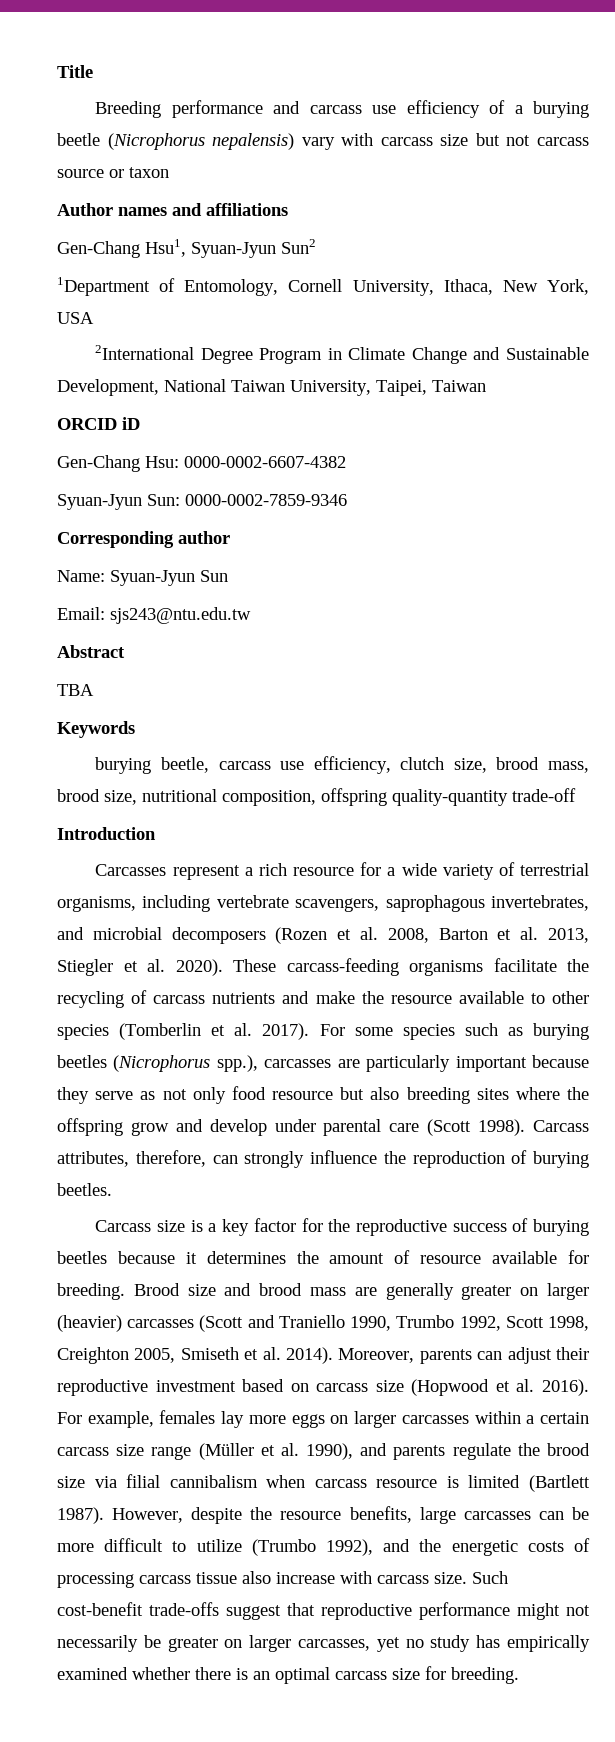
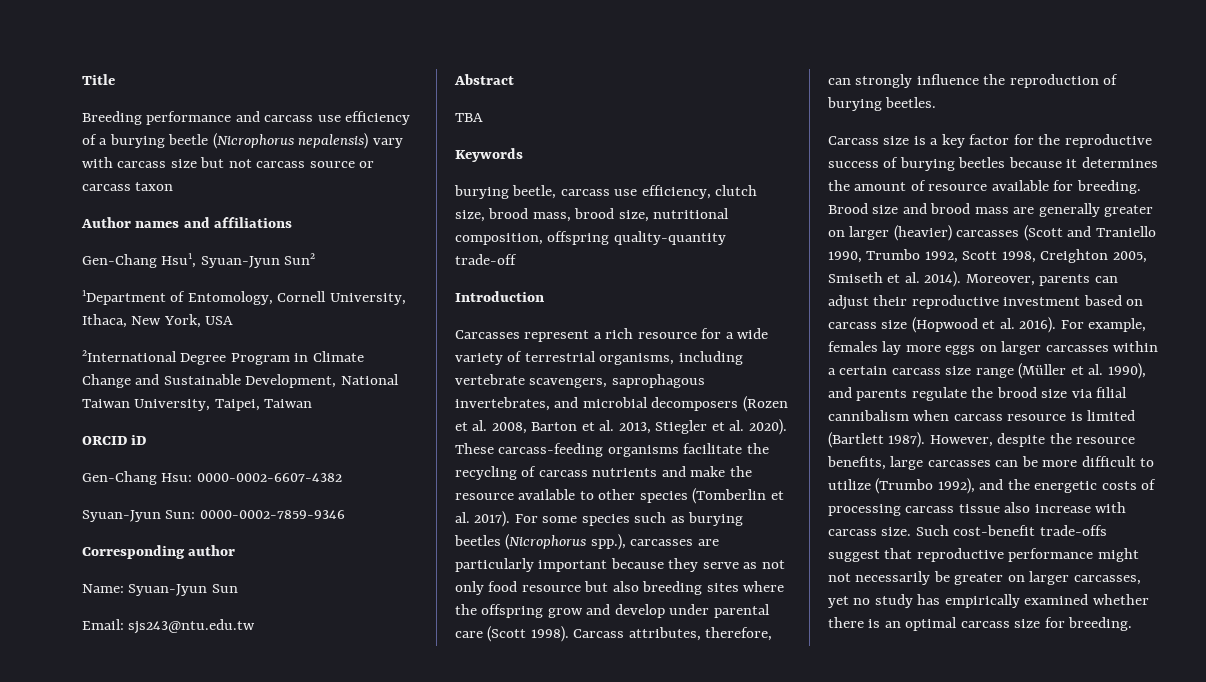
- Breeding performance and carcass use efficiency of a burying beetle (Nicrophorus nepalensis) vary with carcass size but not carcass source or taxon
+ Breeding performance and carcass use efficiency of a burying beetle (Nicrophorus nepalensis) vary with carcass size but not carcass source or carcass taxon

